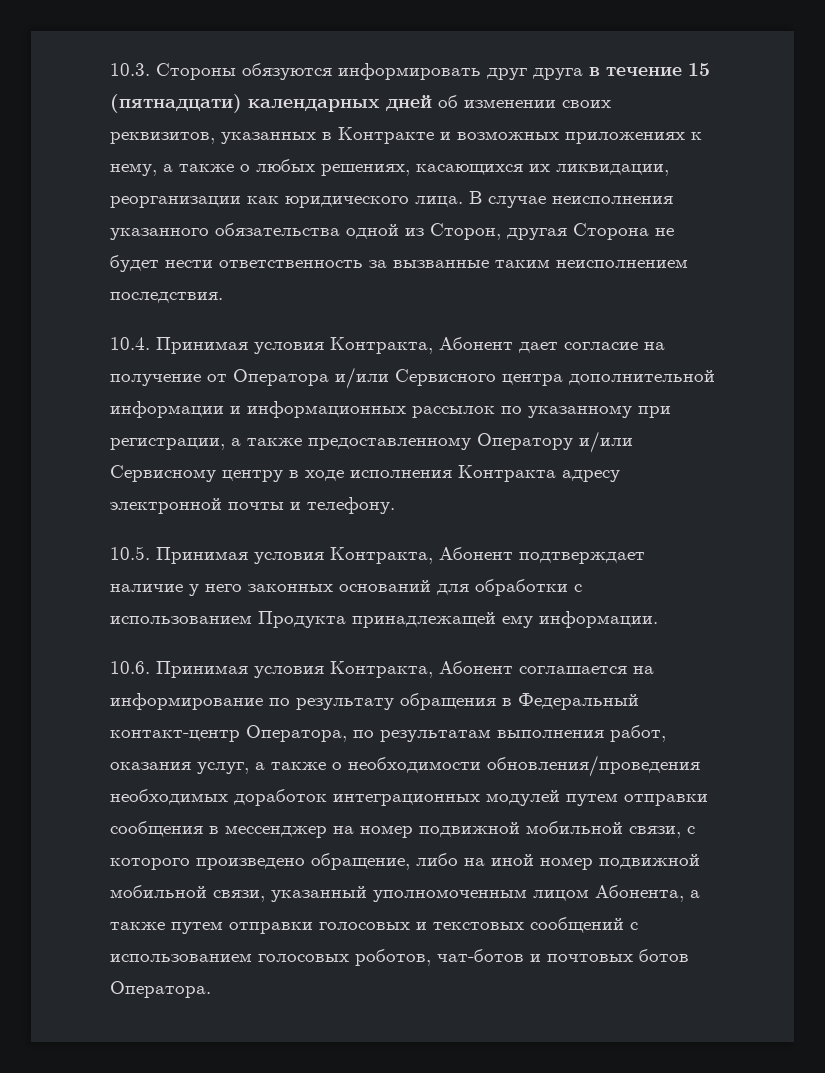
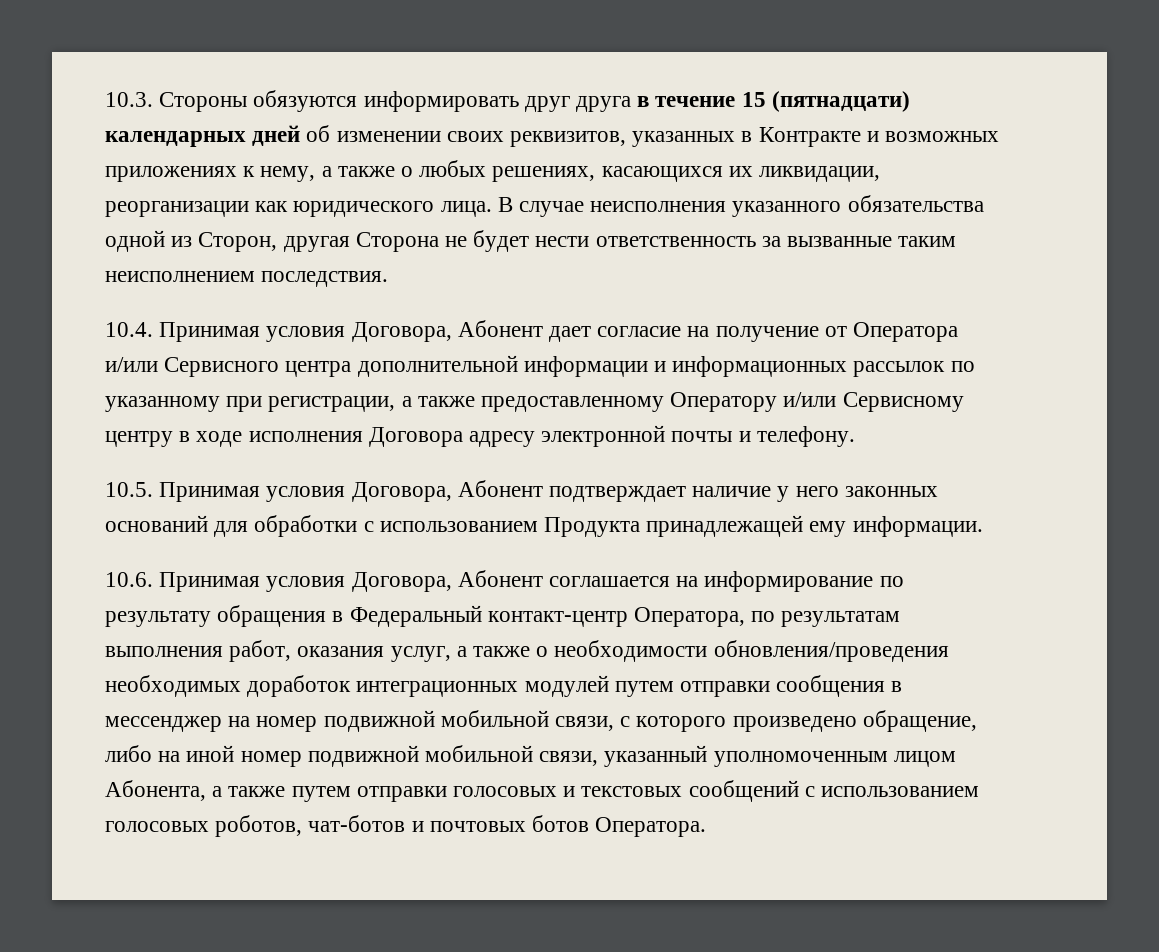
- 10.4. Принимая условия Контракта, Абонент дает согласие на получение от Оператора и/или Сервисного центра дополнительной информации и информационных рассылок по указанному при регистрации, а также предоставленному Оператору и/или Сервисному центру в ходе исполнения Контракта адресу электронной почты и телефону.
+ 10.4. Принимая условия Договора, Абонент дает согласие на получение от Оператора и/или Сервисного центра дополнительной информации и информационных рассылок по указанному при регистрации, а также предоставленному Оператору и/или Сервисному центру в ходе исполнения Договора адресу электронной почты и телефону.
- 10.5. Принимая условия Контракта, Абонент подтверждает наличие у него законных оснований для обработки с использованием Продукта принадлежащей ему информации.
+ 10.5. Принимая условия Договора, Абонент подтверждает наличие у него законных оснований для обработки с использованием Продукта принадлежащей ему информации.
- 10.6. Принимая условия Контракта, Абонент соглашается на информирование по результату обращения в Федеральный контакт-центр Оператора, по результатам выполнения работ, оказания услуг, а также о необходимости обновления/проведения необходимых доработок интеграционных модулей путем отправки сообщения в мессенджер на номер подвижной мобильной связи, с которого произведено обращение, либо на иной номер подвижной мобильной связи, указанный уполномоченным лицом Абонента, а также путем отправки голосовых и текстовых сообщений с использованием голосовых роботов, чат-ботов и почтовых ботов Оператора.
+ 10.6. Принимая условия Договора, Абонент соглашается на информирование по результату обращения в Федеральный контакт-центр Оператора, по результатам выполнения работ, оказания услуг, а также о необходимости обновления/проведения необходимых доработок интеграционных модулей путем отправки сообщения в мессенджер на номер подвижной мобильной связи, с которого произведено обращение, либо на иной номер подвижной мобильной связи, указанный уполномоченным лицом Абонента, а также путем отправки голосовых и текстовых сообщений с использованием голосовых роботов, чат-ботов и почтовых ботов Оператора.

